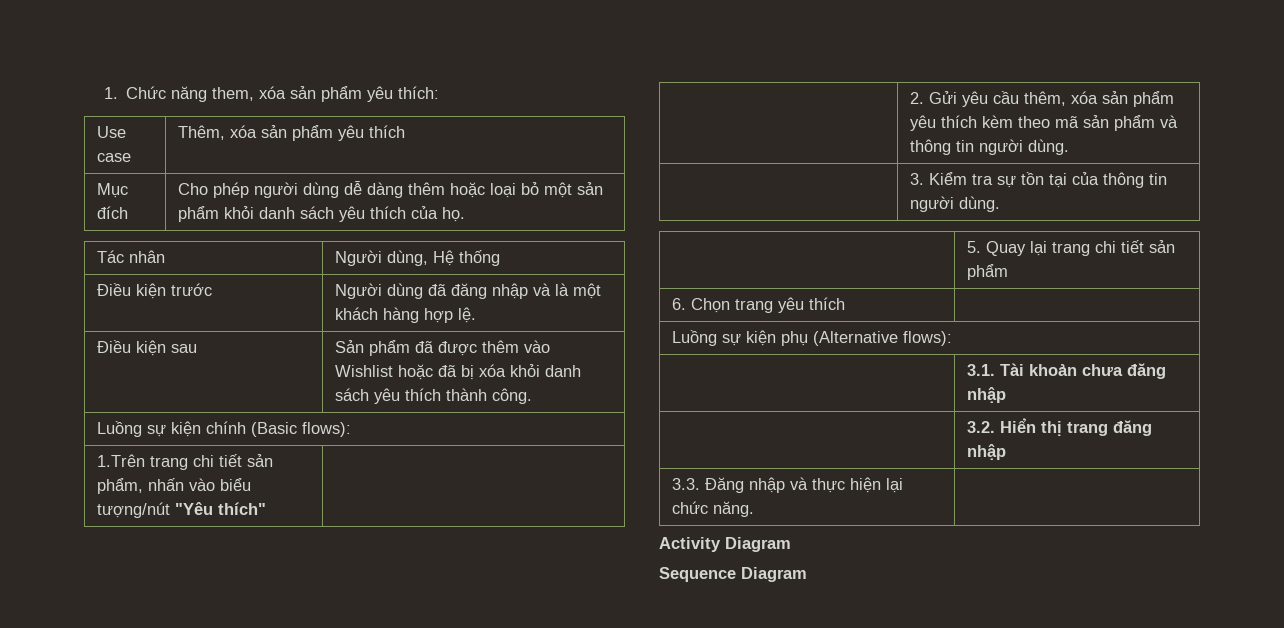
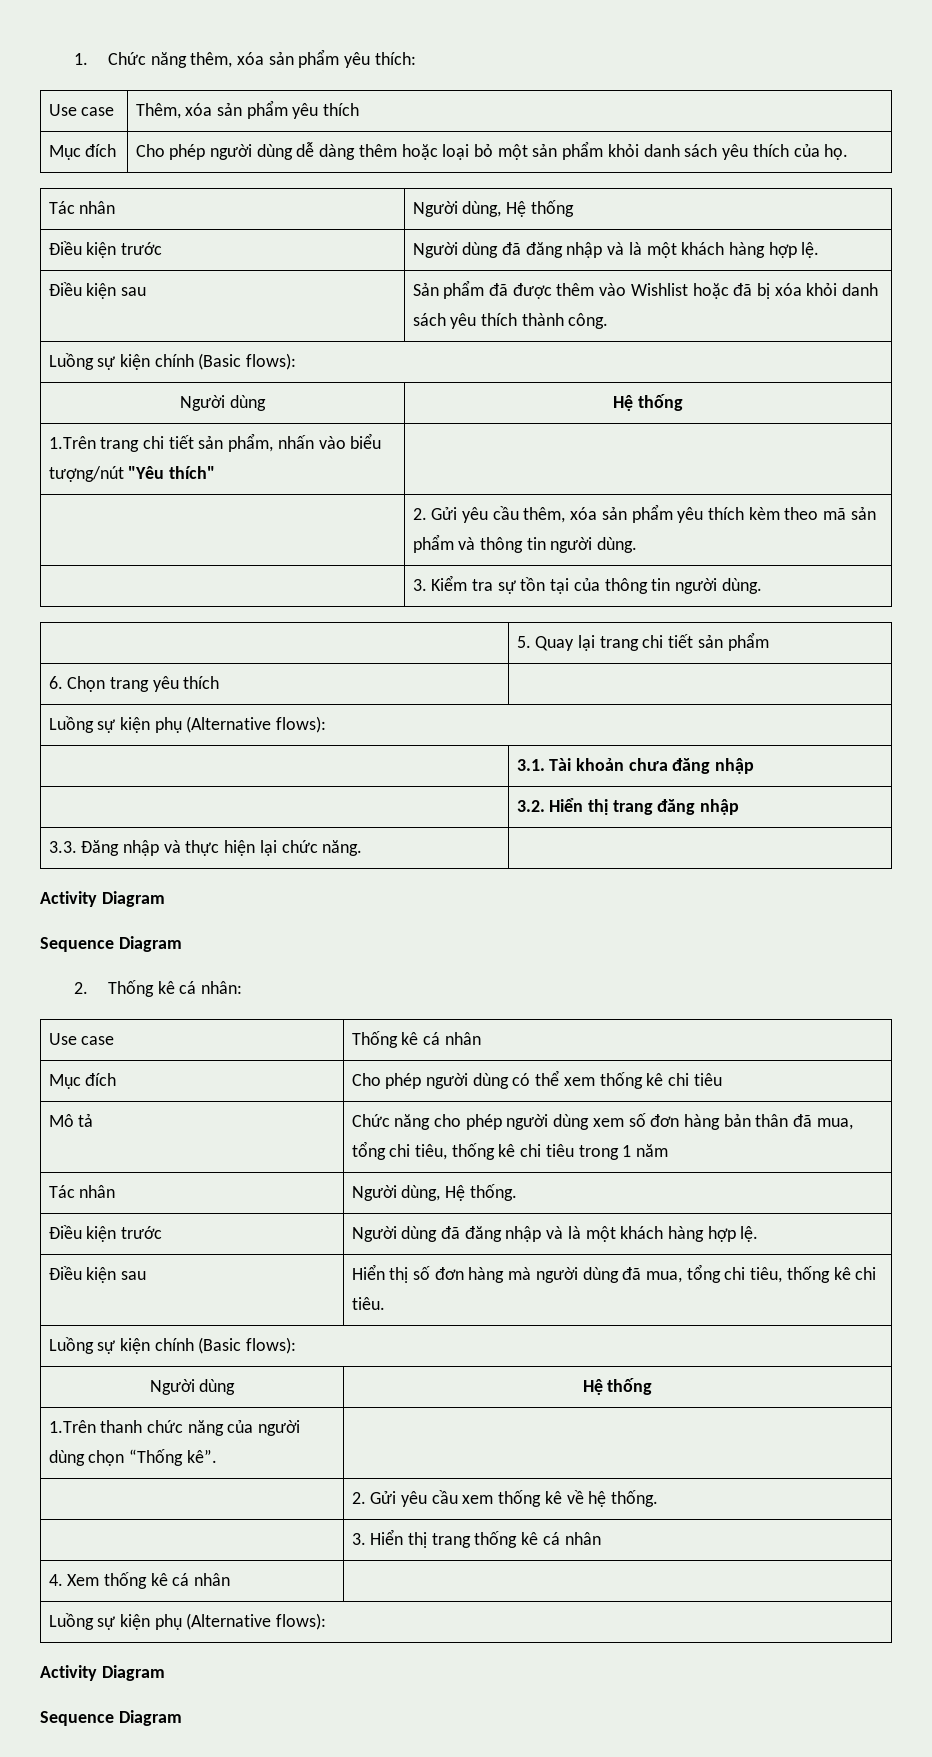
- 1. Chức năng them, xóa sản phẩm yêu thích:
+ 1. Chức năng thêm, xóa sản phẩm yêu thích:
  Điều kiện sau | Sản phẩm đã được thêm vào Wishlist hoặc đã bị xóa khỏi danh sách yêu thích thành công.
  Luồng sự kiện chính (Basic flows):
+ Người dùng | Hệ thống
+ 2. Thống kê cá nhân:
+ Use case | Thống kê cá nhân
+ Mục đích | Cho phép người dùng có thể xem thống kê chi tiêu
+ Mô tả | Chức năng cho phép người dùng xem số đơn hàng bản thân đã mua, tổng chi tiêu, thống kê chi tiêu trong 1 năm
+ Tác nhân | Người dùng, Hệ thống.
+ Điều kiện trước | Người dùng đã đăng nhập và là một khách hàng hợp lệ.
+ Điều kiện sau | Hiển thị số đơn hàng mà người dùng đã mua, tổng chi tiêu, thống kê chi tiêu.
+ Luồng sự kiện chính (Basic flows):
+ Người dùng | Hệ thống
+ 1.Trên thanh chức năng của người dùng chọn “Thống kê”. |
+ | 2. Gửi yêu cầu xem thống kê về hệ thống.
+ | 3. Hiển thị trang thống kê cá nhân
+ 4. Xem thống kê cá nhân |
+ Luồng sự kiện phụ (Alternative flows):
+ Activity Diagram
+ Sequence Diagram

